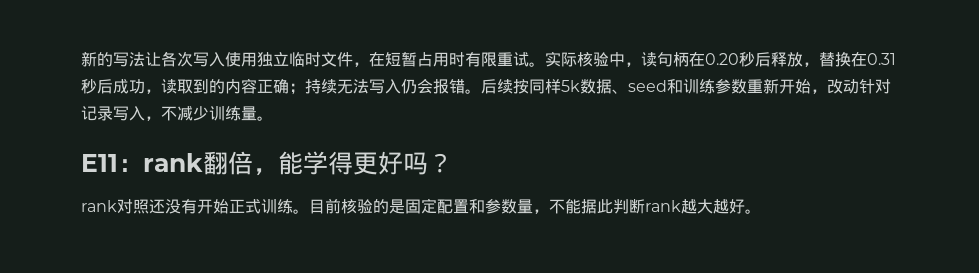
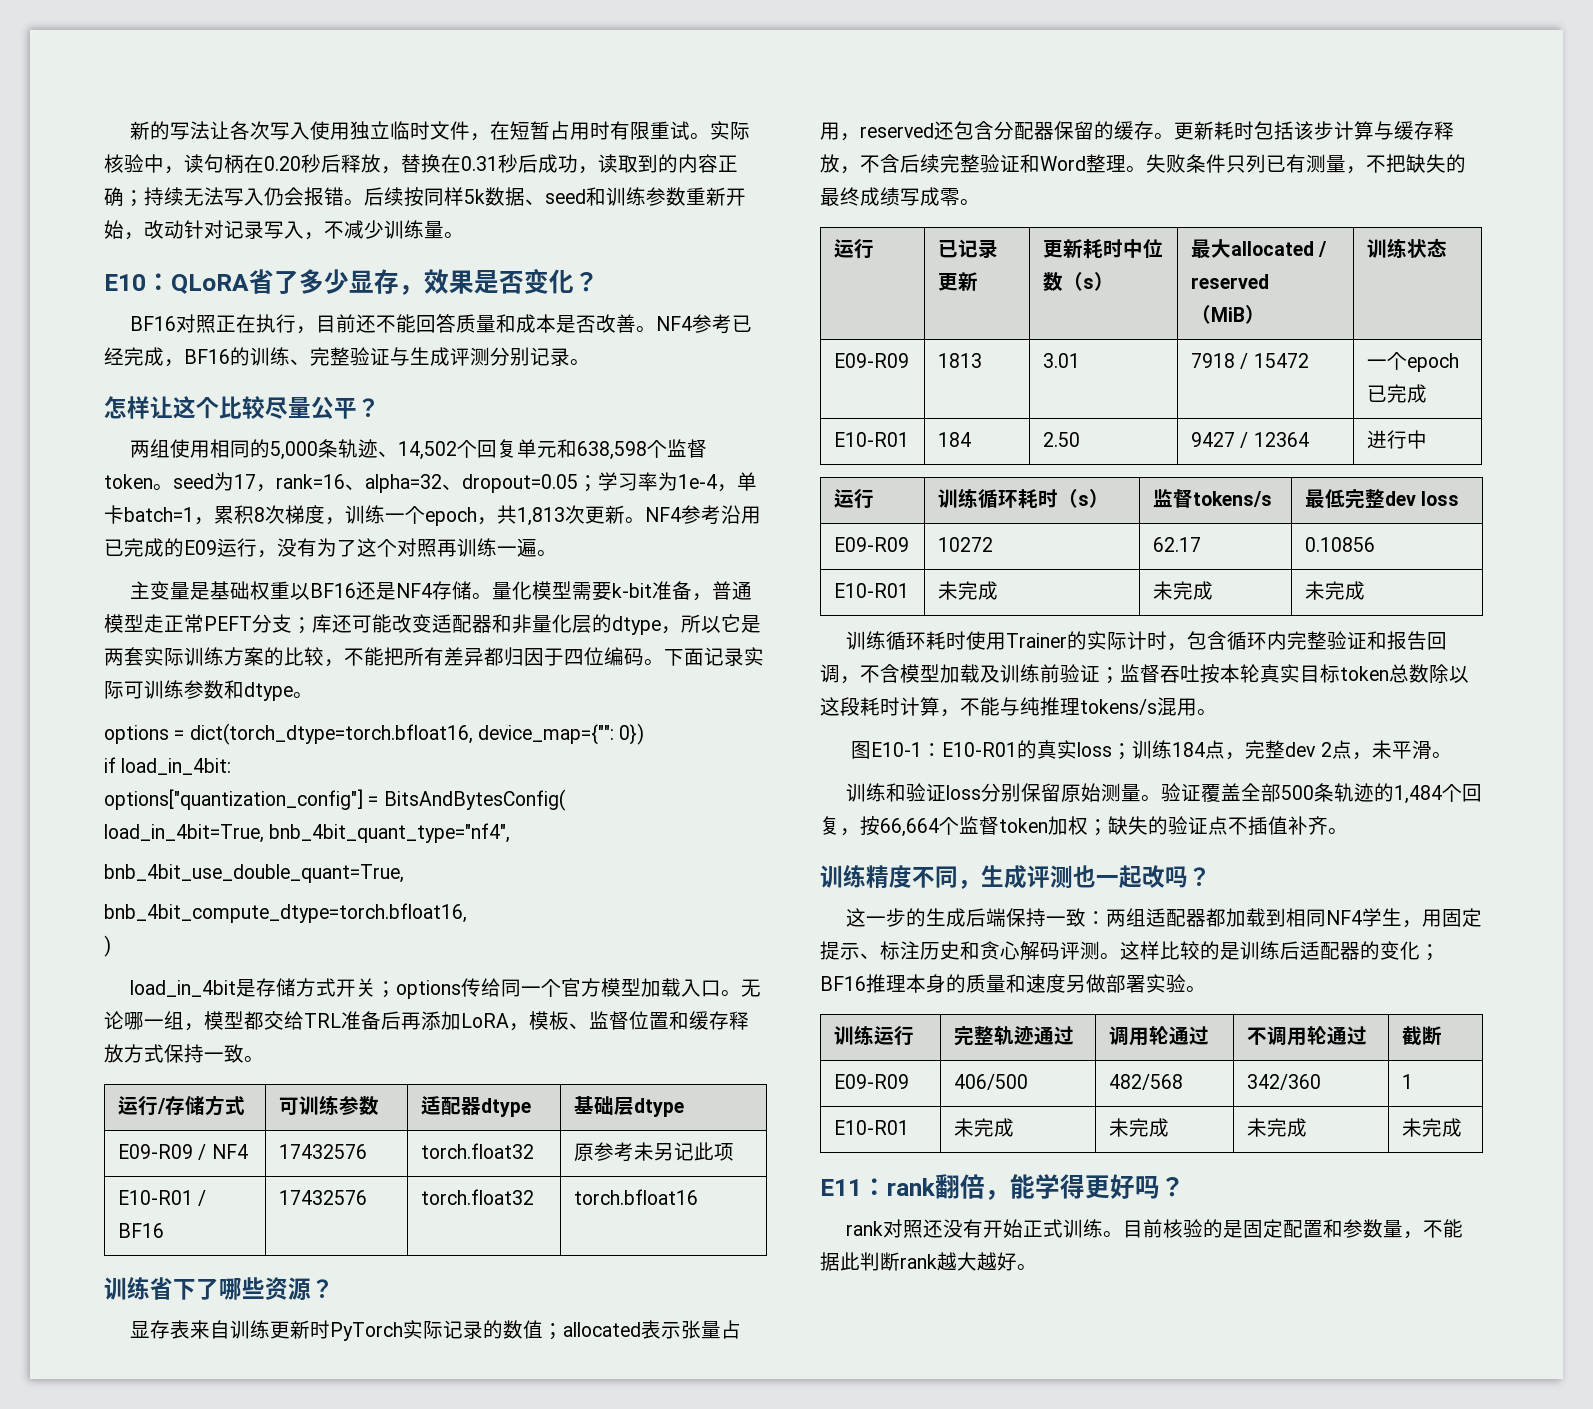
+ E10：QLoRA省了多少显存，效果是否变化？
+ BF16对照正在执行，目前还不能回答质量和成本是否改善。NF4参考已经完成，BF16的训练、完整验证与生成评测分别记录。
+ 怎样让这个比较尽量公平？
+ 两组使用相同的5,000条轨迹、14,502个回复单元和638,598个监督token。seed为17，rank=16、alpha=32、dropout=0.05；学习率为1e-4，单卡batch=1，累积8次梯度，训练一个epoch，共1,813次更新。NF4参考沿用已完成的E09运行，没有为了这个对照再训练一遍。
+ 主变量是基础权重以BF16还是NF4存储。量化模型需要k-bit准备，普通模型走正常PEFT分支；库还可能改变适配器和非量化层的dtype，所以它是两套实际训练方案的比较，不能把所有差异都归因于四位编码。下面记录实际可训练参数和dtype。
+ options = dict(torch_dtype=torch.bfloat16, device_map={"": 0})
+ if load_in_4bit:
+ options["quantization_config"] = BitsAndBytesConfig(
+ load_in_4bit=True, bnb_4bit_quant_type="nf4",
+ bnb_4bit_use_double_quant=True,
+ bnb_4bit_compute_dtype=torch.bfloat16,
+ )
+ load_in_4bit是存储方式开关；options传给同一个官方模型加载入口。无论哪一组，模型都交给TRL准备后再添加LoRA，模板、监督位置和缓存释放方式保持一致。
+ 运行/存储方式 | 可训练参数 | 适配器dtype | 基础层dtype
+ E09-R09 / NF4 | 17432576 | torch.float32 | 原参考未另记此项
+ E10-R01 / BF16 | 17432576 | torch.float32 | torch.bfloat16
+ 训练省下了哪些资源？
+ 显存表来自训练更新时PyTorch实际记录的数值；allocated表示张量占用，reserved还包含分配器保留的缓存。更新耗时包括该步计算与缓存释放，不含后续完整验证和Word整理。失败条件只列已有测量，不把缺失的最终成绩写成零。
+ 运行 | 已记录更新 | 更新耗时中位数（s） | 最大allocated / reserved（MiB） | 训练状态
+ E09-R09 | 1813 | 3.01 | 7918 / 15472 | 一个epoch已完成
+ E10-R01 | 184 | 2.50 | 9427 / 12364 | 进行中
+ 运行 | 训练循环耗时（s） | 监督tokens/s | 最低完整dev loss
+ E09-R09 | 10272 | 62.17 | 0.10856
+ E10-R01 | 未完成 | 未完成 | 未完成
+ 训练循环耗时使用Trainer的实际计时，包含循环内完整验证和报告回调，不含模型加载及训练前验证；监督吞吐按本轮真实目标token总数除以这段耗时计算，不能与纯推理tokens/s混用。
+ 图E10-1：E10-R01的真实loss；训练184点，完整dev 2点，未平滑。
+ 训练和验证loss分别保留原始测量。验证覆盖全部500条轨迹的1,484个回复，按66,664个监督token加权；缺失的验证点不插值补齐。
+ 训练精度不同，生成评测也一起改吗？
+ 这一步的生成后端保持一致：两组适配器都加载到相同NF4学生，用固定提示、标注历史和贪心解码评测。这样比较的是训练后适配器的变化；BF16推理本身的质量和速度另做部署实验。
+ 训练运行 | 完整轨迹通过 | 调用轮通过 | 不调用轮通过 | 截断
+ E09-R09 | 406/500 | 482/568 | 342/360 | 1
+ E10-R01 | 未完成 | 未完成 | 未完成 | 未完成

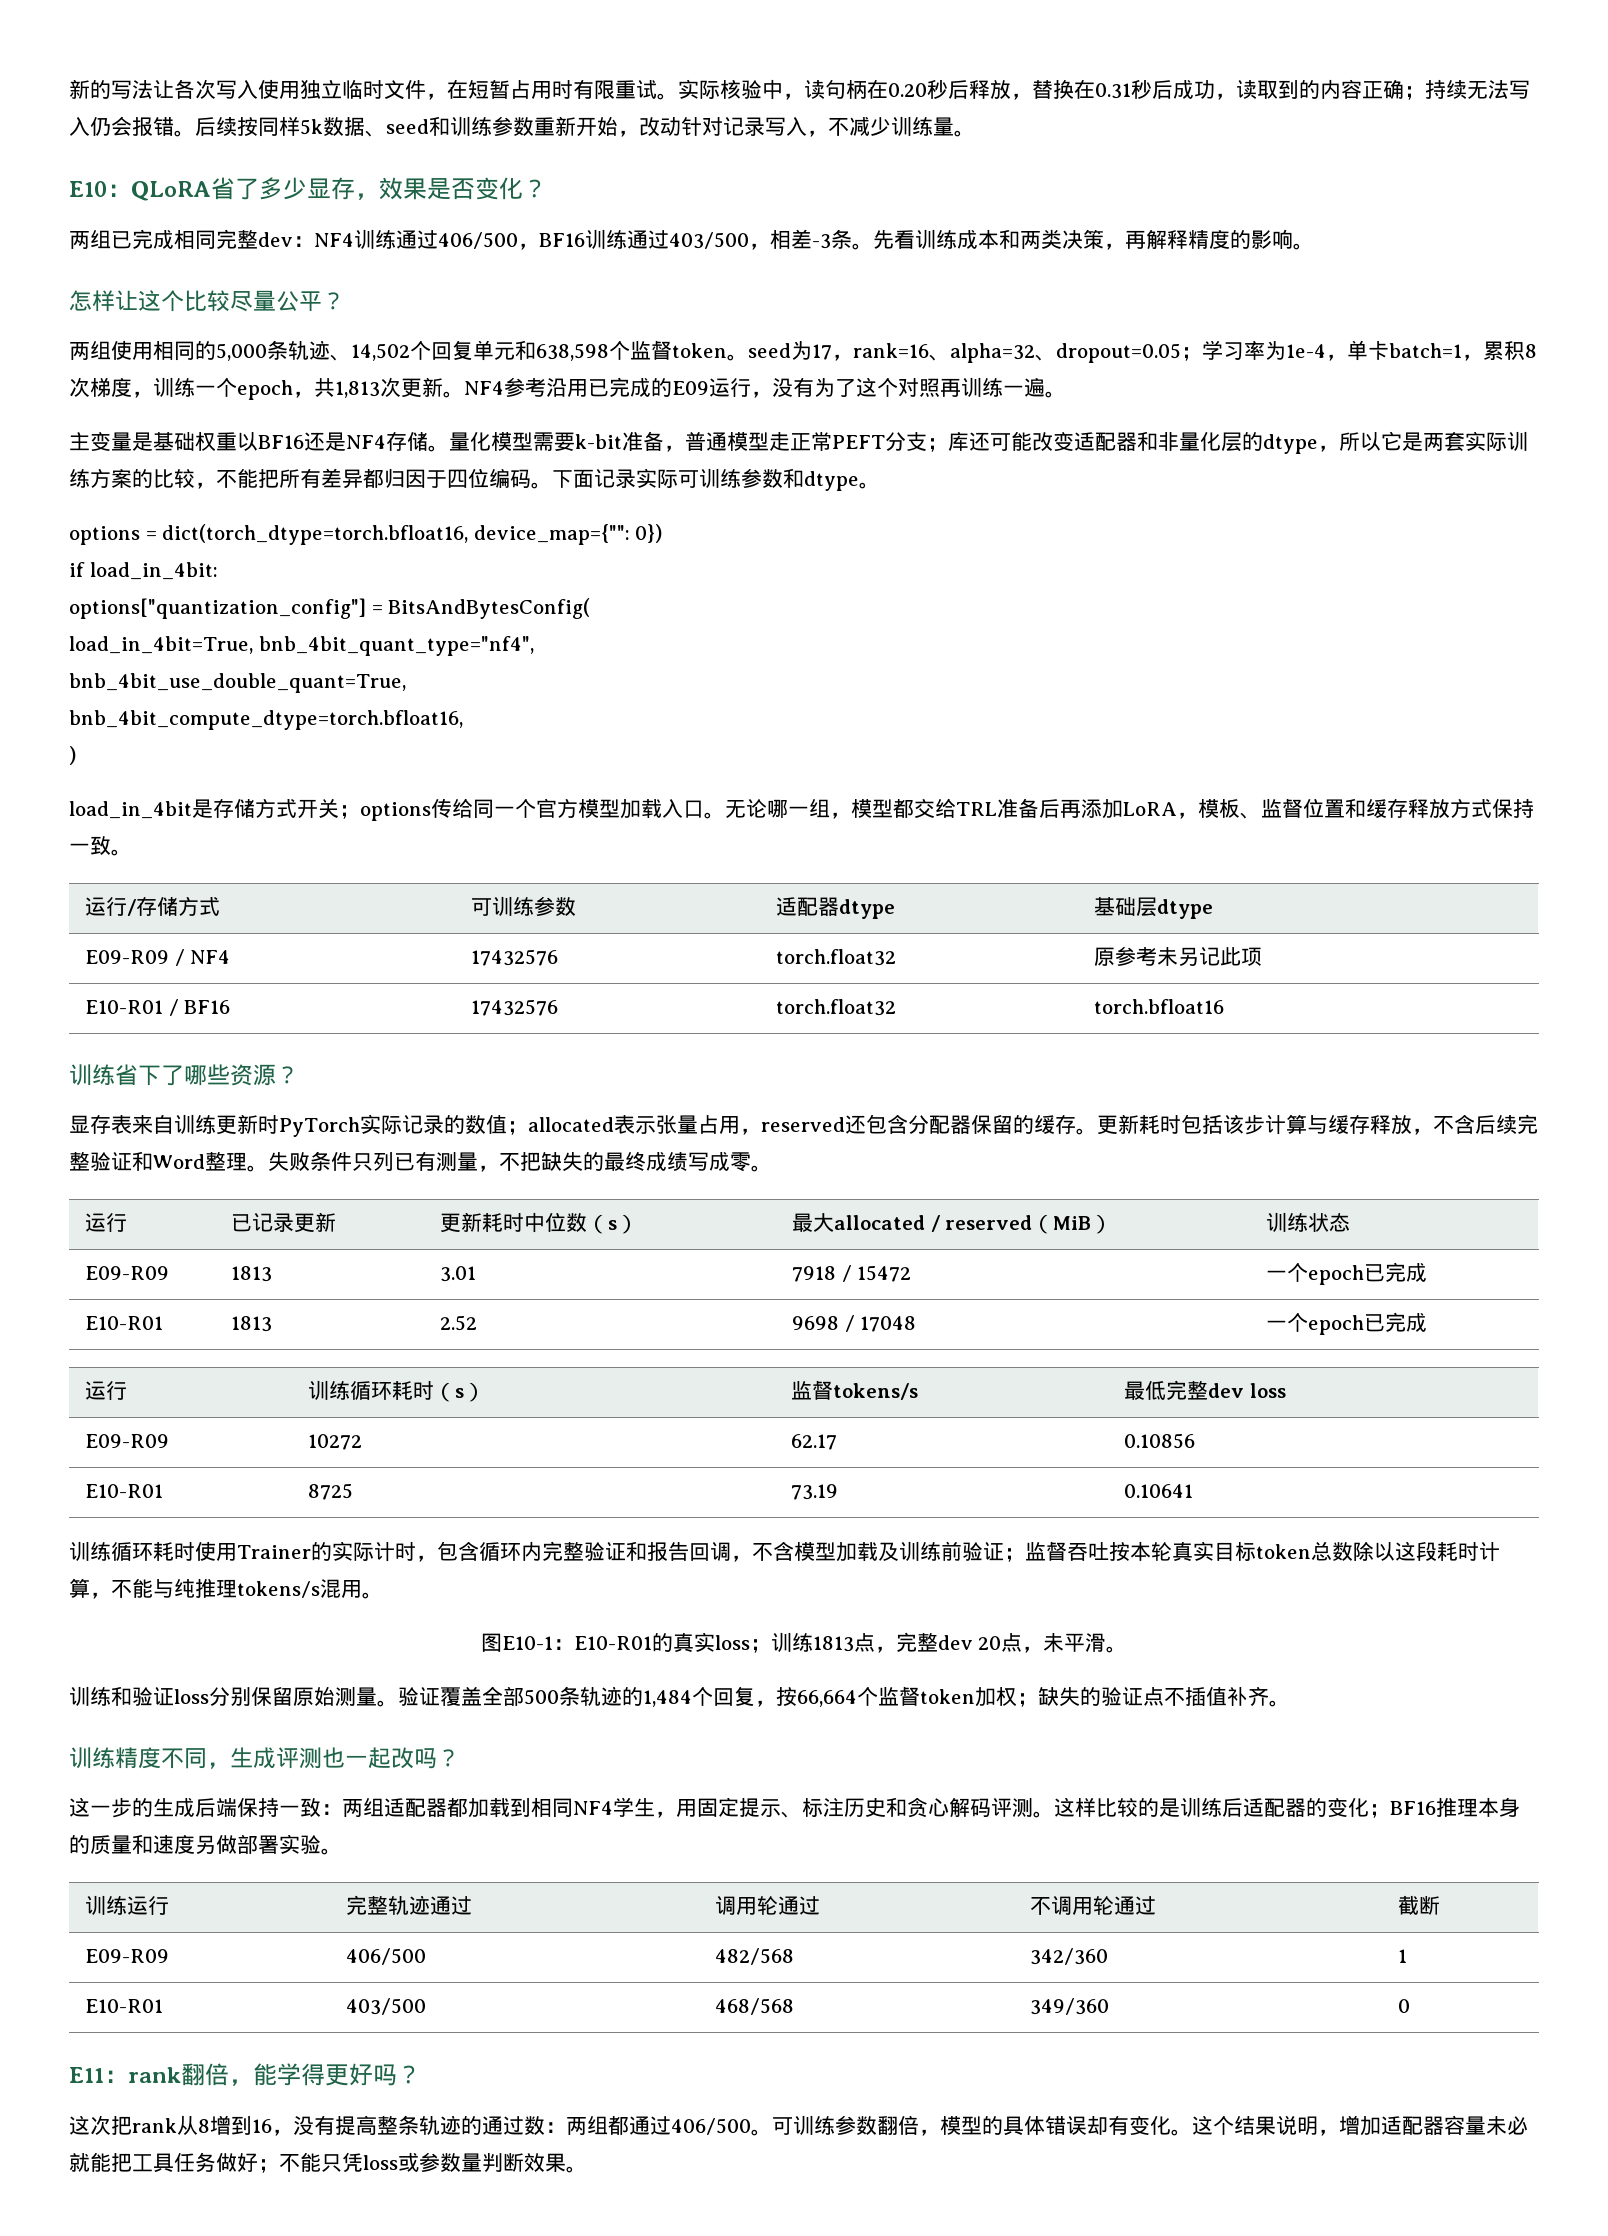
- BF16对照正在执行，目前还不能回答质量和成本是否改善。NF4参考已经完成，BF16的训练、完整验证与生成评测分别记录。
+ 两组已完成相同完整dev：NF4训练通过406/500，BF16训练通过403/500，相差-3条。先看训练成本和两类决策，再解释精度的影响。
- E10-R01 | 184 | 2.50 | 9427 / 12364 | 进行中
+ E10-R01 | 1813 | 2.52 | 9698 / 17048 | 一个epoch已完成
  E09-R09 | 10272 | 62.17 | 0.10856
- E10-R01 | 未完成 | 未完成 | 未完成
+ E10-R01 | 8725 | 73.19 | 0.10641
- 图E10-1：E10-R01的真实loss；训练184点，完整dev 2点，未平滑。
+ 图E10-1：E10-R01的真实loss；训练1813点，完整dev 20点，未平滑。
- E10-R01 | 未完成 | 未完成 | 未完成 | 未完成
+ E10-R01 | 403/500 | 468/568 | 349/360 | 0
- rank对照还没有开始正式训练。目前核验的是固定配置和参数量，不能据此判断rank越大越好。
+ 这次把rank从8增到16，没有提高整条轨迹的通过数：两组都通过406/500。可训练参数翻倍，模型的具体错误却有变化。这个结果说明，增加适配器容量未必就能把工具任务做好；不能只凭loss或参数量判断效果。

